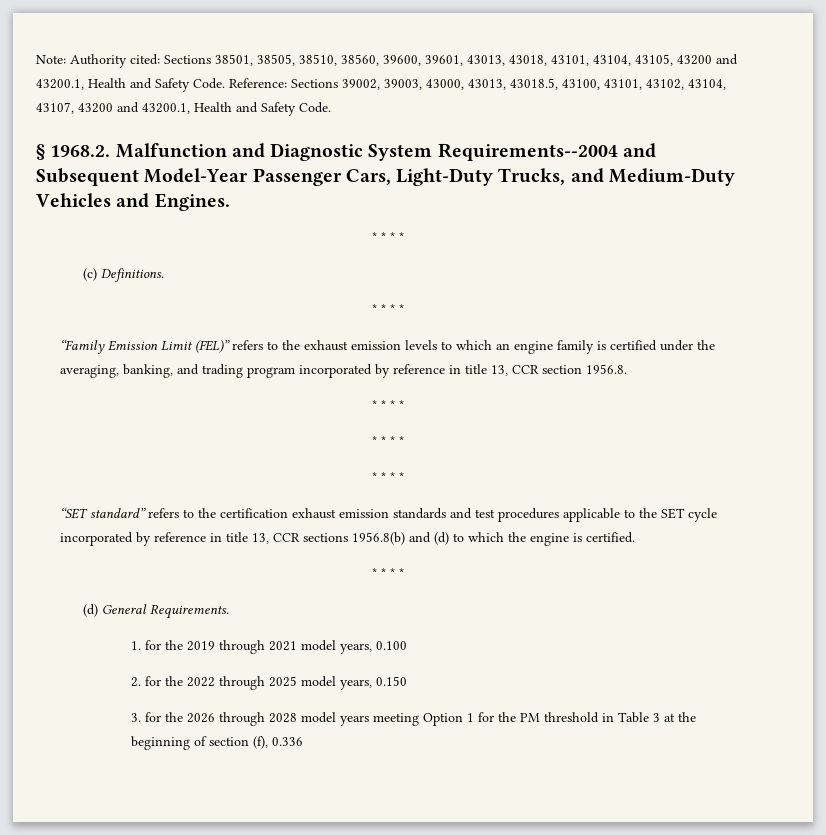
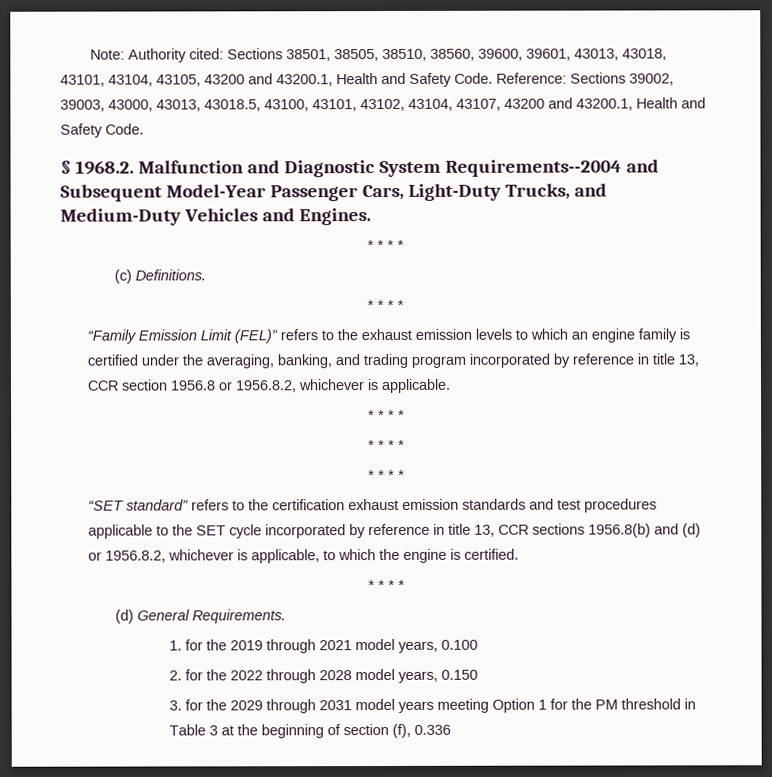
- “Family Emission Limit (FEL)” refers to the exhaust emission levels to which an engine family is certified under the averaging, banking, and trading program incorporated by reference in title 13, CCR section 1956.8.
+ “Family Emission Limit (FEL)” refers to the exhaust emission levels to which an engine family is certified under the averaging, banking, and trading program incorporated by reference in title 13, CCR section 1956.8 or 1956.8.2, whichever is applicable.
- “SET standard” refers to the certification exhaust emission standards and test procedures applicable to the SET cycle incorporated by reference in title 13, CCR sections 1956.8(b) and (d) to which the engine is certified.
+ “SET standard” refers to the certification exhaust emission standards and test procedures applicable to the SET cycle incorporated by reference in title 13, CCR sections 1956.8(b) and (d) or 1956.8.2, whichever is applicable, to which the engine is certified.
- 2. for the 2022 through 2025 model years, 0.150
+ 2. for the 2022 through 2028 model years, 0.150
- 3. for the 2026 through 2028 model years meeting Option 1 for the PM threshold in Table 3 at the beginning of section (f), 0.336
+ 3. for the 2029 through 2031 model years meeting Option 1 for the PM threshold in Table 3 at the beginning of section (f), 0.336

